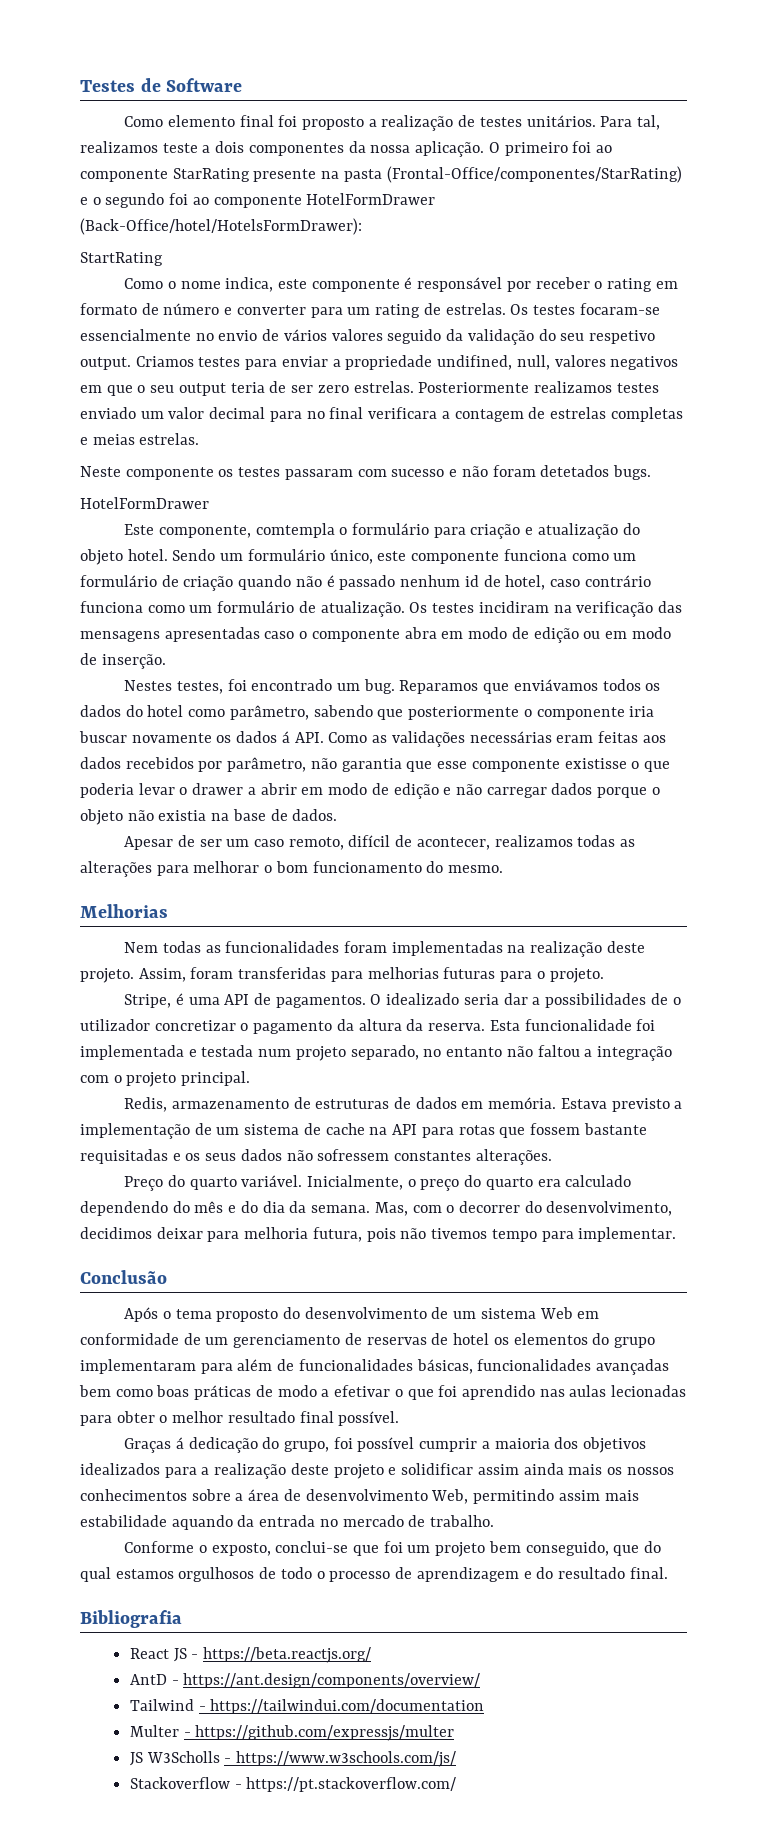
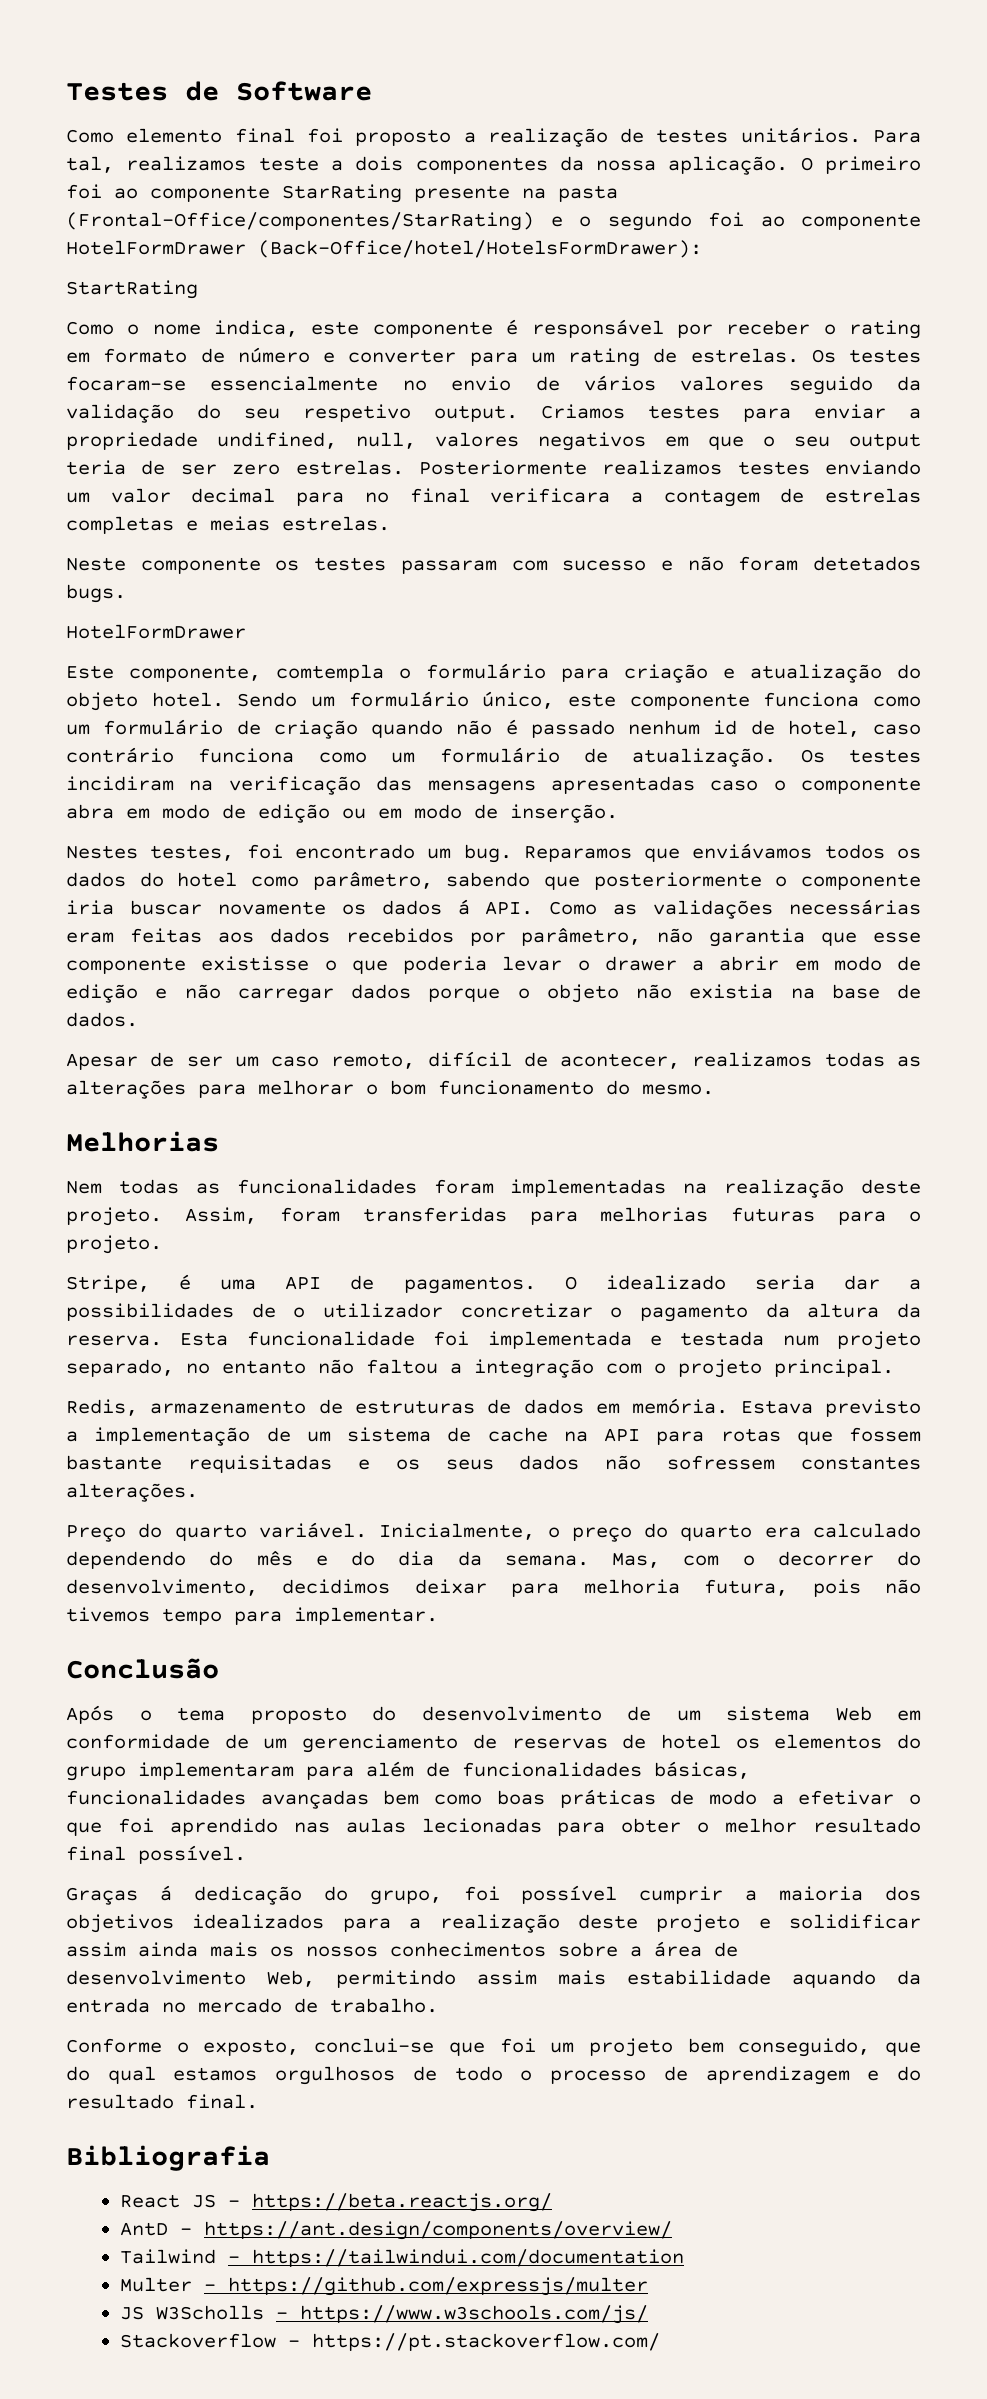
- Posteriormente realizamos testes enviado um valor decimal para no final verificara a contagem de estrelas completas e meias estrelas.
+ Posteriormente realizamos testes enviando um valor decimal para no final verificara a contagem de estrelas completas e meias estrelas.

